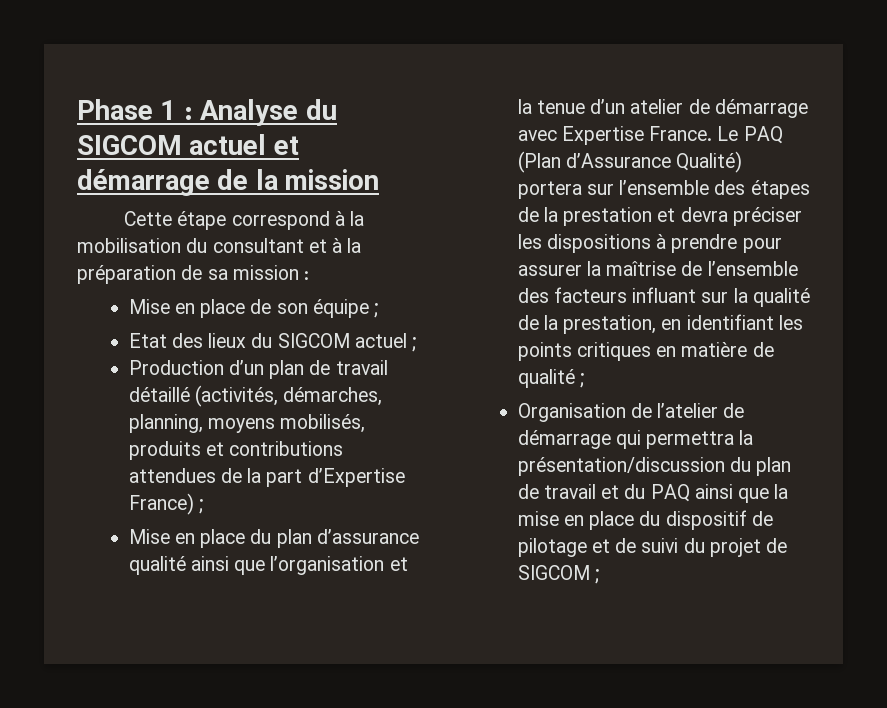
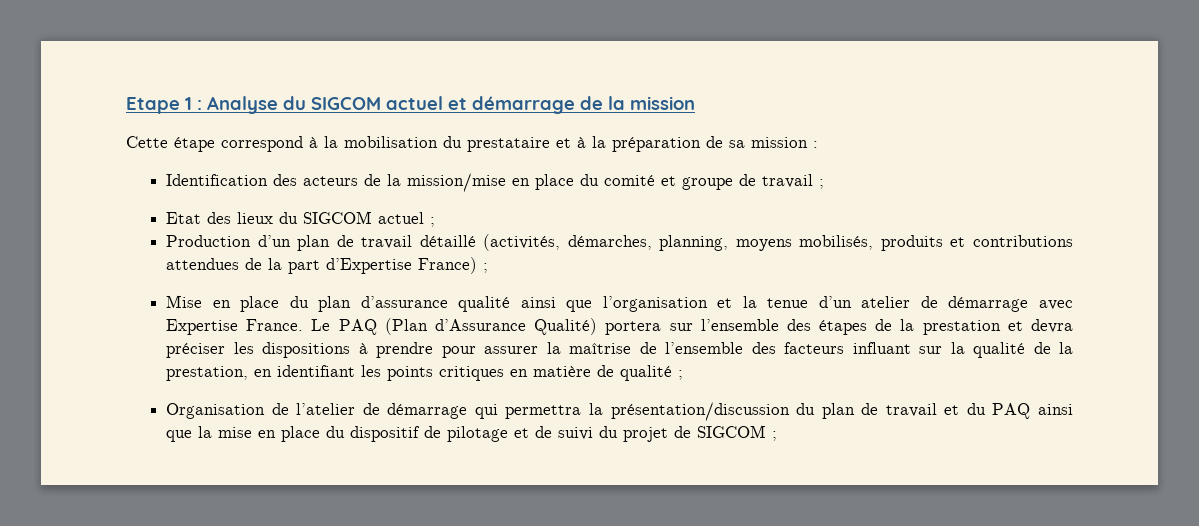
- Phase 1 : Analyse du SIGCOM actuel et démarrage de la mission
+ Etape 1 : Analyse du SIGCOM actuel et démarrage de la mission
- Cette étape correspond à la mobilisation du consultant et à la préparation de sa mission :
+ Cette étape correspond à la mobilisation du prestataire et à la préparation de sa mission :
- Mise en place de son équipe ;
+ Identification des acteurs de la mission/mise en place du comité et groupe de travail ;

